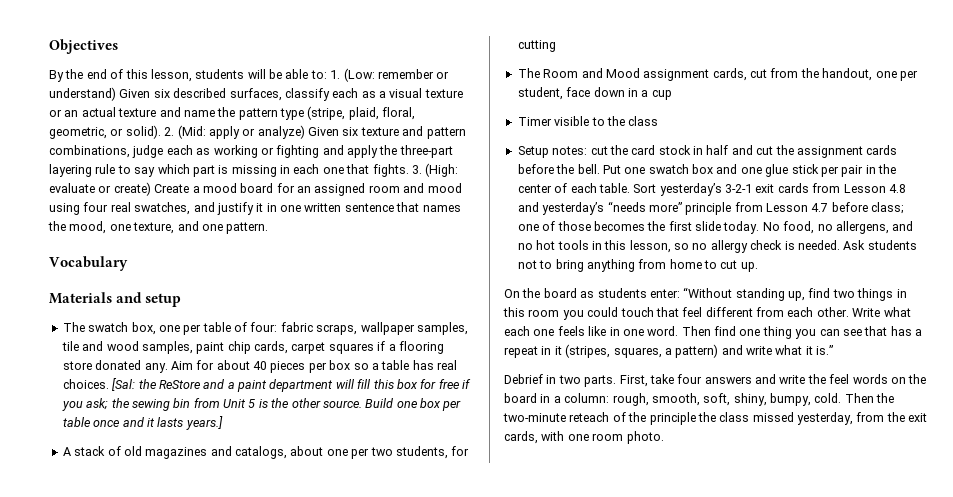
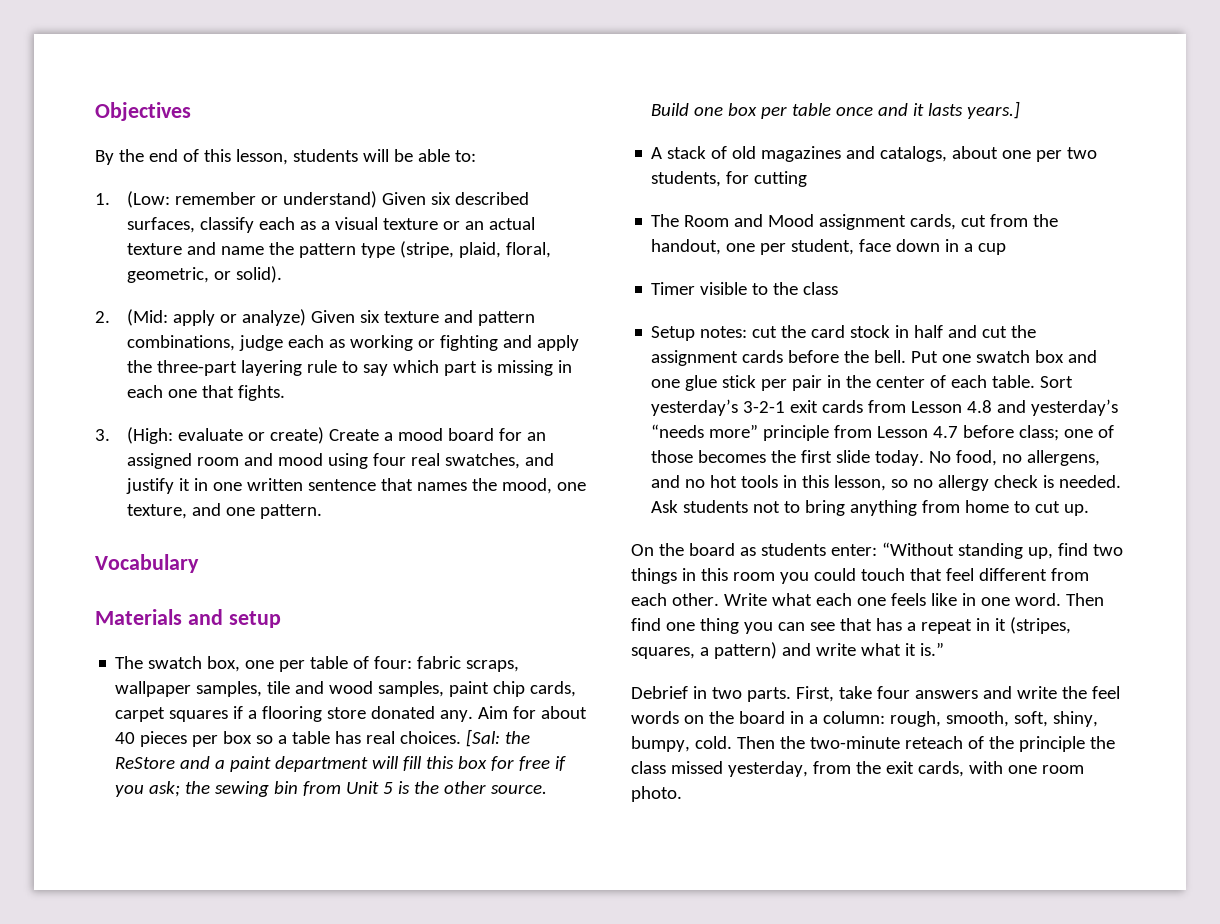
- By the end of this lesson, students will be able to: 1. (Low:
+ By the end of this lesson, students will be able to:
+ 1. (Low:
- remember or understand) Given six described surfaces, classify each as a visual texture or an actual texture and name the pattern type (stripe, plaid, floral, geometric, or solid). 2. (Mid:
+ remember or understand) Given six described surfaces, classify each as a visual texture or an actual texture and name the pattern type (stripe, plaid, floral, geometric, or solid).
+ 2. (Mid:
- apply or analyze) Given six texture and pattern combinations, judge each as working or fighting and apply the three-part layering rule to say which part is missing in each one that fights. 3. (High:
+ apply or analyze) Given six texture and pattern combinations, judge each as working or fighting and apply the three-part layering rule to say which part is missing in each one that fights.
+ 3. (High:

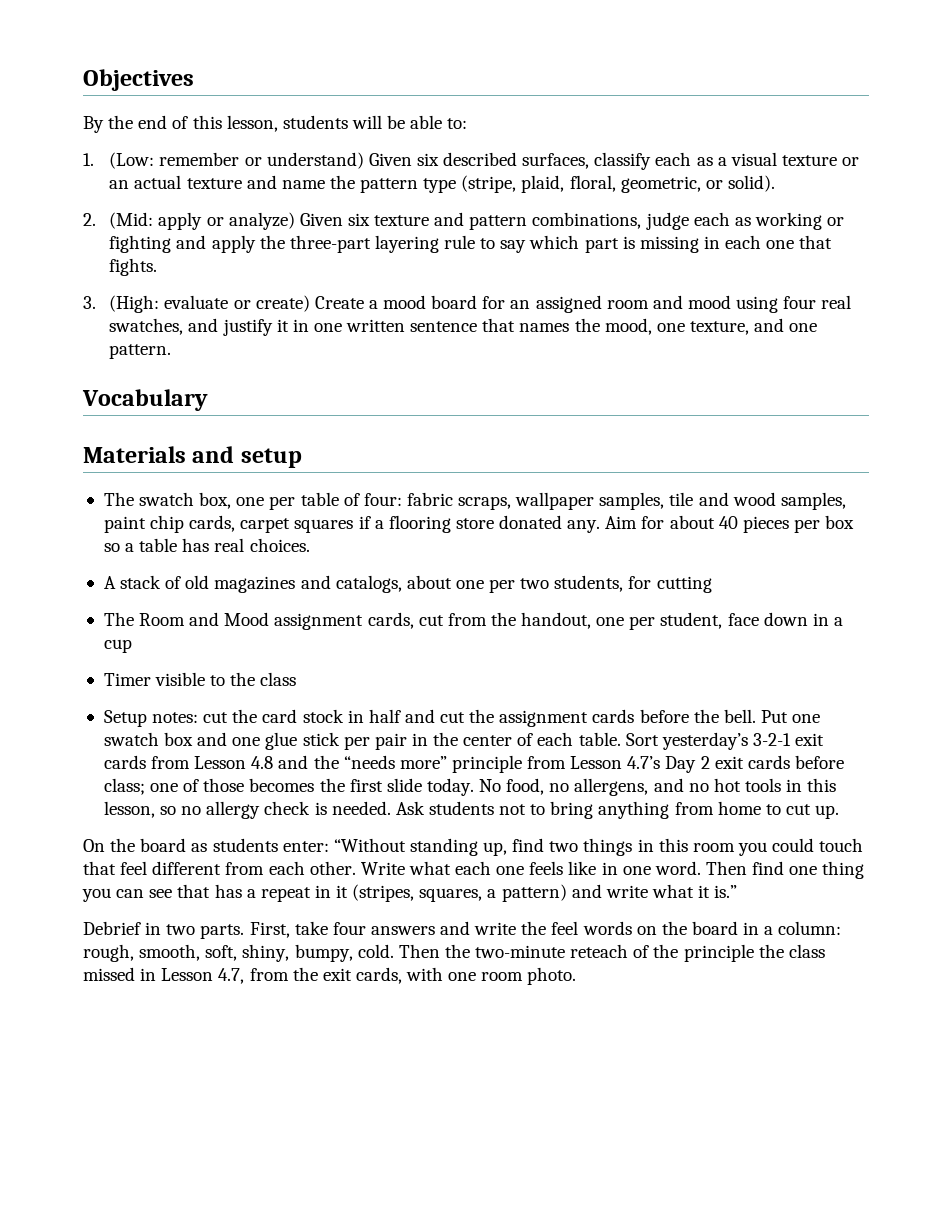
- [Sal: the ReStore and a paint department will fill this box for free if you ask; the sewing bin from Unit 5 is the other source. Build one box per table once and it lasts years.]
- Sort yesterday’s 3-2-1 exit cards from Lesson 4.8 and yesterday’s “needs more” principle from Lesson 4.7 before class; one of those becomes the first slide today.
+ Sort yesterday’s 3-2-1 exit cards from Lesson 4.8 and the “needs more” principle from Lesson 4.7’s Day 2 exit cards before class; one of those becomes the first slide today.
- Then the two-minute reteach of the principle the class missed yesterday, from the exit cards, with one room photo.
+ Then the two-minute reteach of the principle the class missed in Lesson 4.7, from the exit cards, with one room photo.

